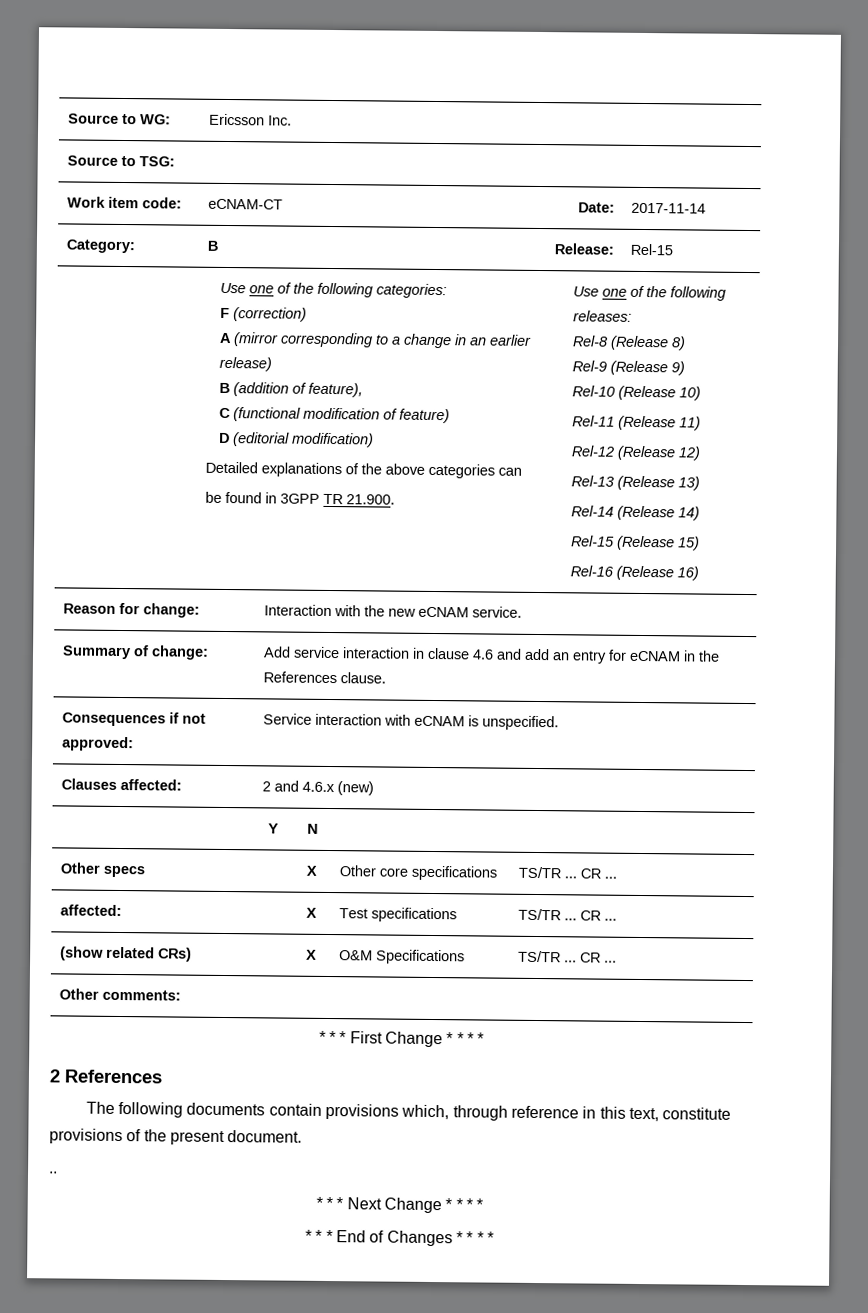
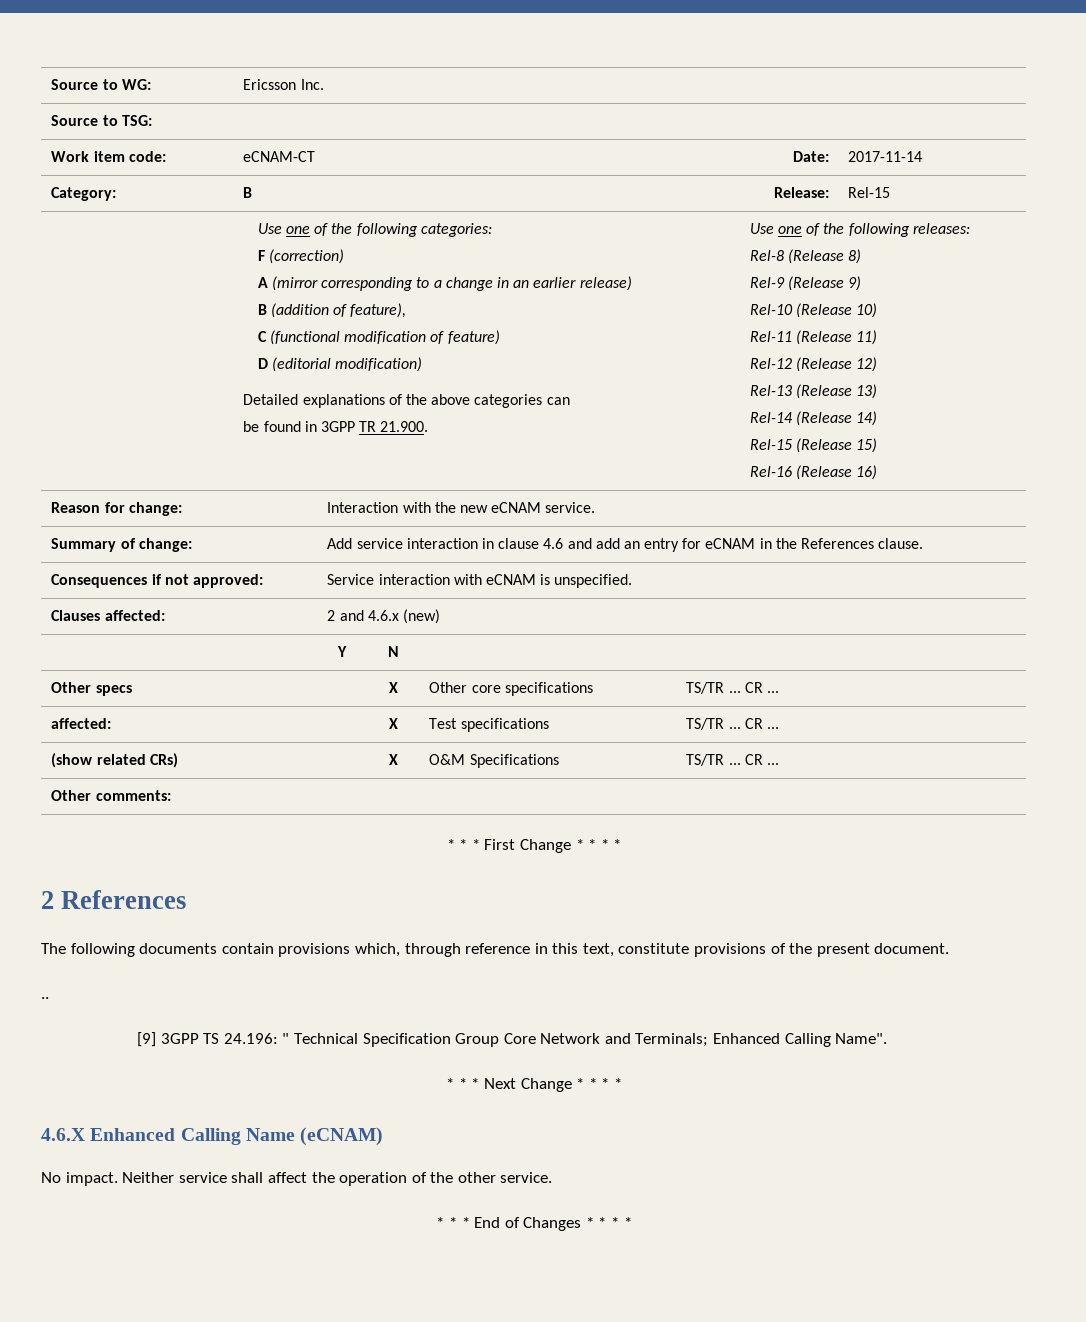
+ [9] 3GPP TS 24.196: " Technical Specification Group Core Network and Terminals; Enhanced Calling Name".
+ 4.6.X Enhanced Calling Name (eCNAM)
+ No impact. Neither service shall affect the operation of the other service.

